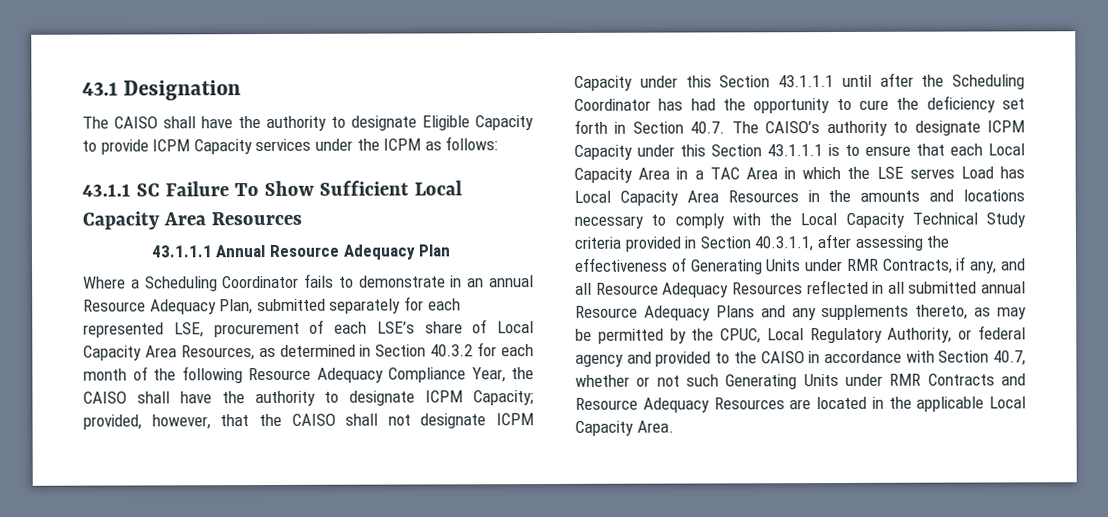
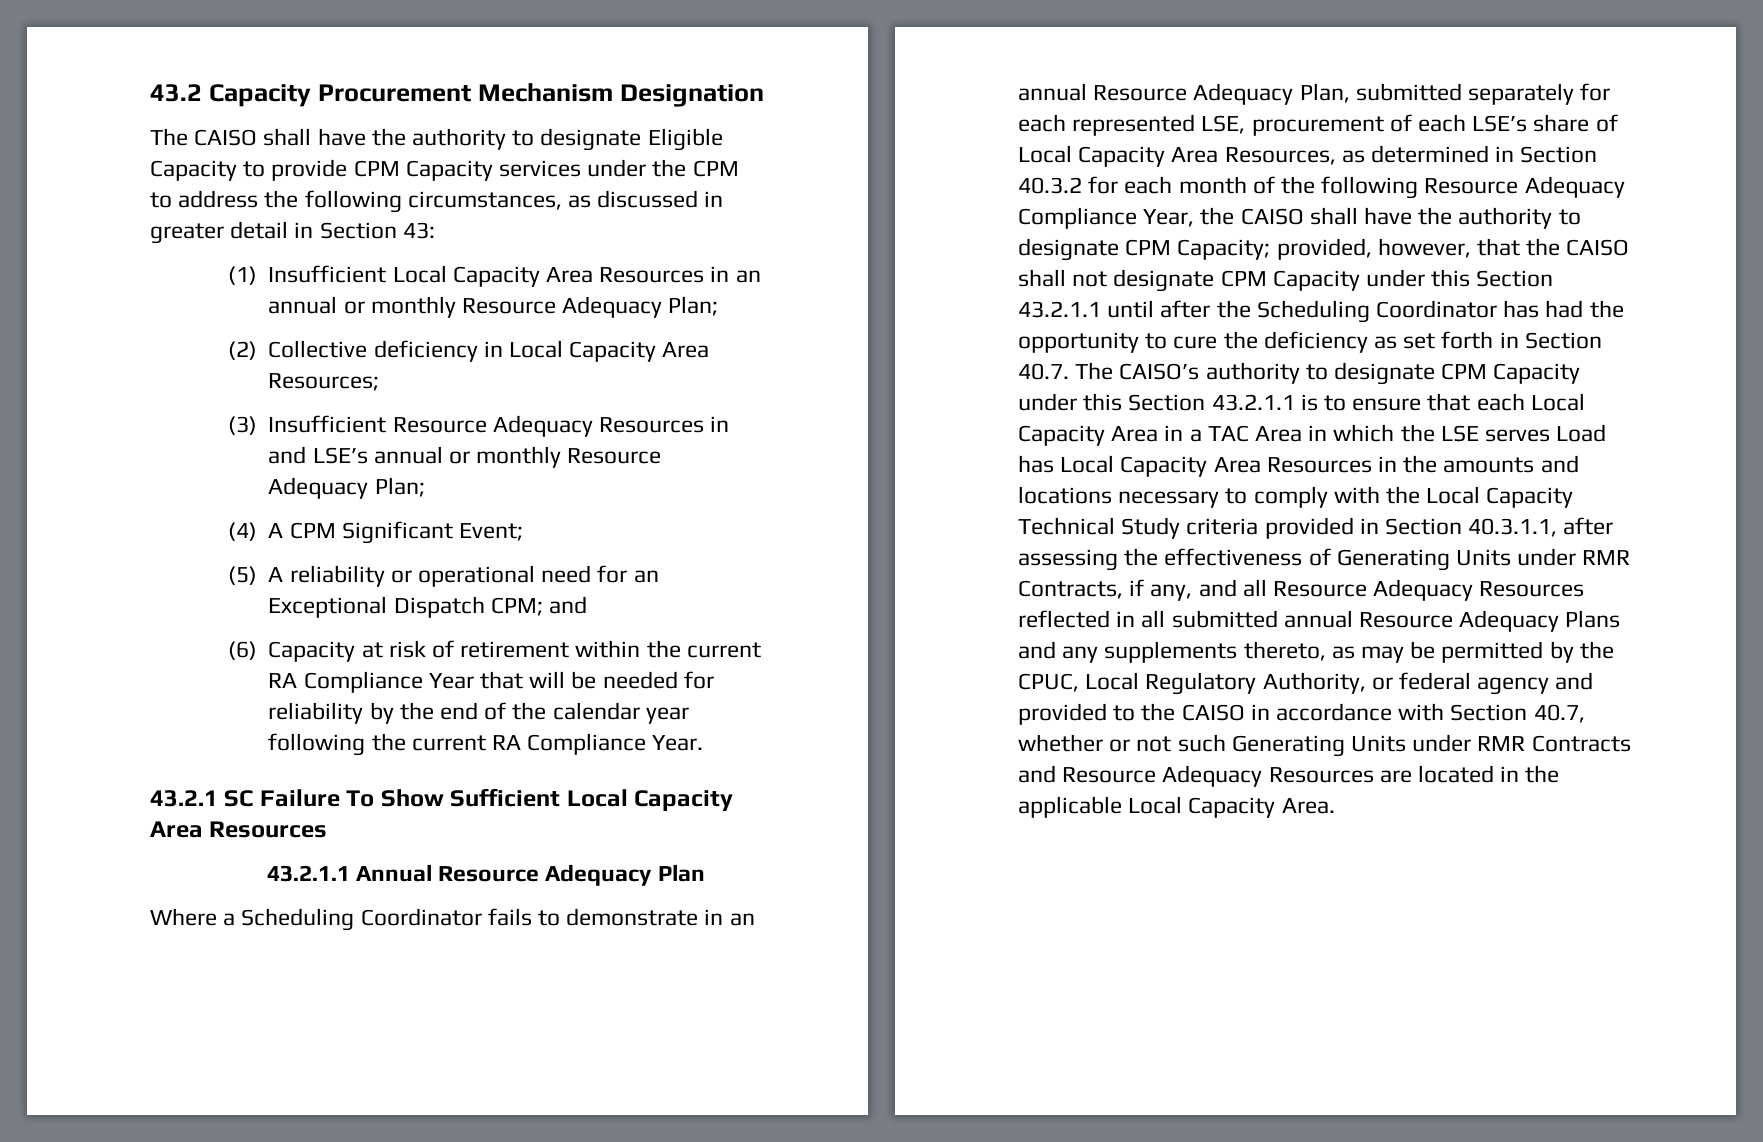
- 43.1 Designation
+ 43.2 Capacity Procurement Mechanism Designation
- The CAISO shall have the authority to designate Eligible Capacity to provide ICPM Capacity services under the ICPM as follows:
- 43.1.1 SC Failure To Show Sufficient Local Capacity Area Resources
+ The CAISO shall have the authority to designate Eligible Capacity to provide CPM Capacity services under the CPM to address the following circumstances, as discussed in greater detail in Section 43:
+ (1) Insufficient Local Capacity Area Resources in an annual or monthly Resource Adequacy Plan;
+ (2) Collective deficiency in Local Capacity Area Resources;
+ (3) Insufficient Resource Adequacy Resources in and LSE’s annual or monthly Resource Adequacy Plan;
+ (4) A CPM Significant Event;
+ (5) A reliability or operational need for an Exceptional Dispatch CPM; and
+ (6) Capacity at risk of retirement within the current RA Compliance Year that will be needed for reliability by the end of the calendar year following the current RA Compliance Year.
+ 43.2.1 SC Failure To Show Sufficient Local Capacity Area Resources
- 43.1.1.1 Annual Resource Adequacy Plan
+ 43.2.1.1 Annual Resource Adequacy Plan
- Where a Scheduling Coordinator fails to demonstrate in an annual Resource Adequacy Plan, submitted separately for each represented LSE, procurement of each LSE’s share of Local Capacity Area Resources, as determined in Section 40.3.2 for each month of the following Resource Adequacy Compliance Year, the CAISO shall have the authority to designate ICPM Capacity;
+ Where a Scheduling Coordinator fails to demonstrate in an annual Resource Adequacy Plan, submitted separately for each represented LSE, procurement of each LSE’s share of Local Capacity Area Resources, as determined in Section 40.3.2 for each month of the following Resource Adequacy Compliance Year, the CAISO shall have the authority to designate CPM Capacity;
- provided, however, that the CAISO shall not designate ICPM Capacity under this Section 43.1.1.1 until after the Scheduling Coordinator has had the opportunity to cure the deficiency set forth in Section 40.7. The CAISO’s authority to designate ICPM Capacity under this Section 43.1.1.1 is to ensure that each Local Capacity Area in a TAC Area in which the LSE serves Load has Local Capacity Area Resources in the amounts and locations necessary to comply with the Local Capacity Technical Study criteria provided in Section 40.3.1.1, after assessing the effectiveness of Generating Units under RMR Contracts, if any, and all Resource Adequacy Resources reflected in all submitted annual Resource Adequacy Plans and any supplements thereto, as may be permitted by the CPUC, Local Regulatory Authority, or federal agency and provided to the CAISO in accordance with Section 40.7, whether or not such Generating Units under RMR Contracts and Resource Adequacy Resources are located in the applicable Local Capacity Area.
+ provided, however, that the CAISO shall not designate CPM Capacity under this Section 43.2.1.1 until after the Scheduling Coordinator has had the opportunity to cure the deficiency as set forth in Section 40.7. The CAISO’s authority to designate CPM Capacity under this Section 43.2.1.1 is to ensure that each Local Capacity Area in a TAC Area in which the LSE serves Load has Local Capacity Area Resources in the amounts and locations necessary to comply with the Local Capacity Technical Study criteria provided in Section 40.3.1.1, after assessing the effectiveness of Generating Units under RMR Contracts, if any, and all Resource Adequacy Resources reflected in all submitted annual Resource Adequacy Plans and any supplements thereto, as may be permitted by the CPUC, Local Regulatory Authority, or federal agency and provided to the CAISO in accordance with Section 40.7, whether or not such Generating Units under RMR Contracts and Resource Adequacy Resources are located in the applicable Local Capacity Area.

